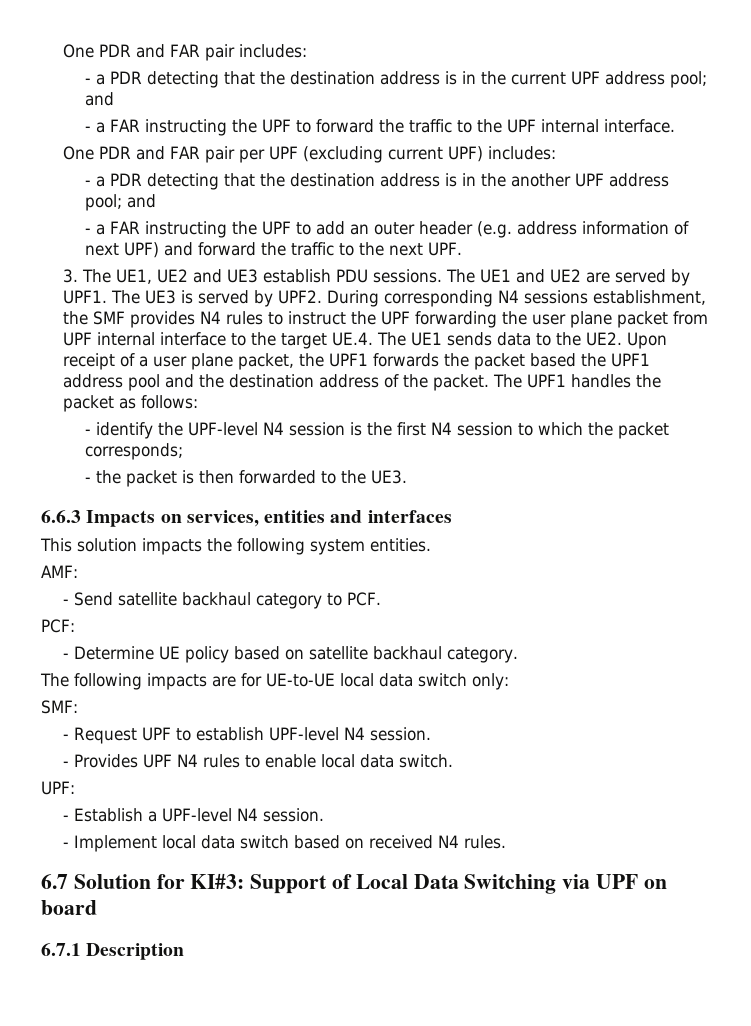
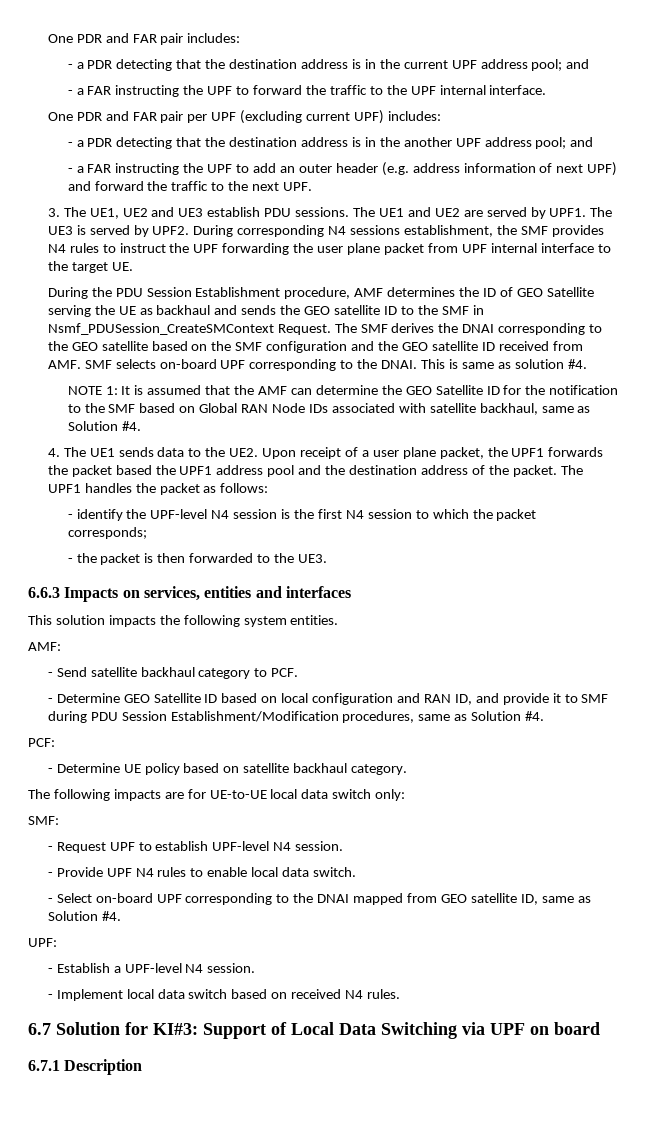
- During corresponding N4 sessions establishment, the SMF provides N4 rules to instruct the UPF forwarding the user plane packet from UPF internal interface to the target UE.4. The UE1 sends data to the UE2. Upon receipt of a user plane packet, the UPF1 forwards the packet based the UPF1 address pool and the destination address of the packet.
+ During corresponding N4 sessions establishment, the SMF provides N4 rules to instruct the UPF forwarding the user plane packet from UPF internal interface to the target UE.
+ During the PDU Session Establishment procedure, AMF determines the ID of GEO Satellite serving the UE as backhaul and sends the GEO satellite ID to the SMF in Nsmf_PDUSession_CreateSMContext Request. The SMF derives the DNAI corresponding to the GEO satellite based on the SMF configuration and the GEO satellite ID received from AMF. SMF selects on-board UPF corresponding to the DNAI. This is same as solution #4.
+ NOTE 1: It is assumed that the AMF can determine the GEO Satellite ID for the notification to the SMF based on Global RAN Node IDs associated with satellite backhaul, same as Solution #4.
+ 4. The UE1 sends data to the UE2. Upon receipt of a user plane packet, the UPF1 forwards the packet based the UPF1 address pool and the destination address of the packet.
+ - Determine GEO Satellite ID based on local configuration and RAN ID, and provide it to SMF during PDU Session Establishment/Modification procedures, same as Solution #4.
- - Provides UPF N4 rules to enable local data switch.
+ - Provide UPF N4 rules to enable local data switch.
+ - Select on-board UPF corresponding to the DNAI mapped from GEO satellite ID, same as Solution #4.

